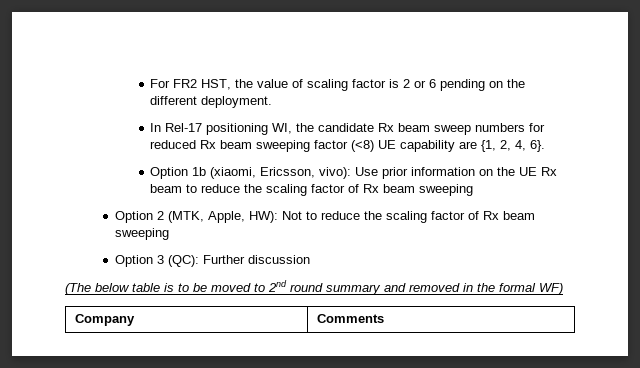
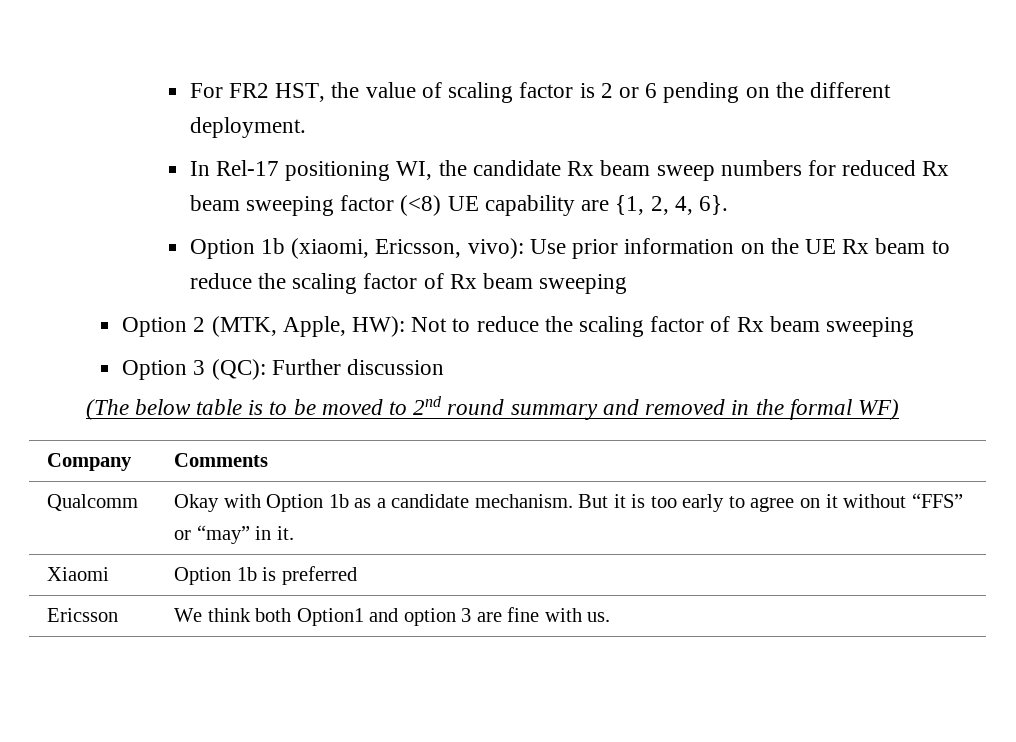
+ Qualcomm | Okay with Option 1b as a candidate mechanism. But it is too early to agree on it without “FFS” or “may” in it.
+ Xiaomi | Option 1b is preferred
+ Ericsson | We think both Option1 and option 3 are fine with us.

